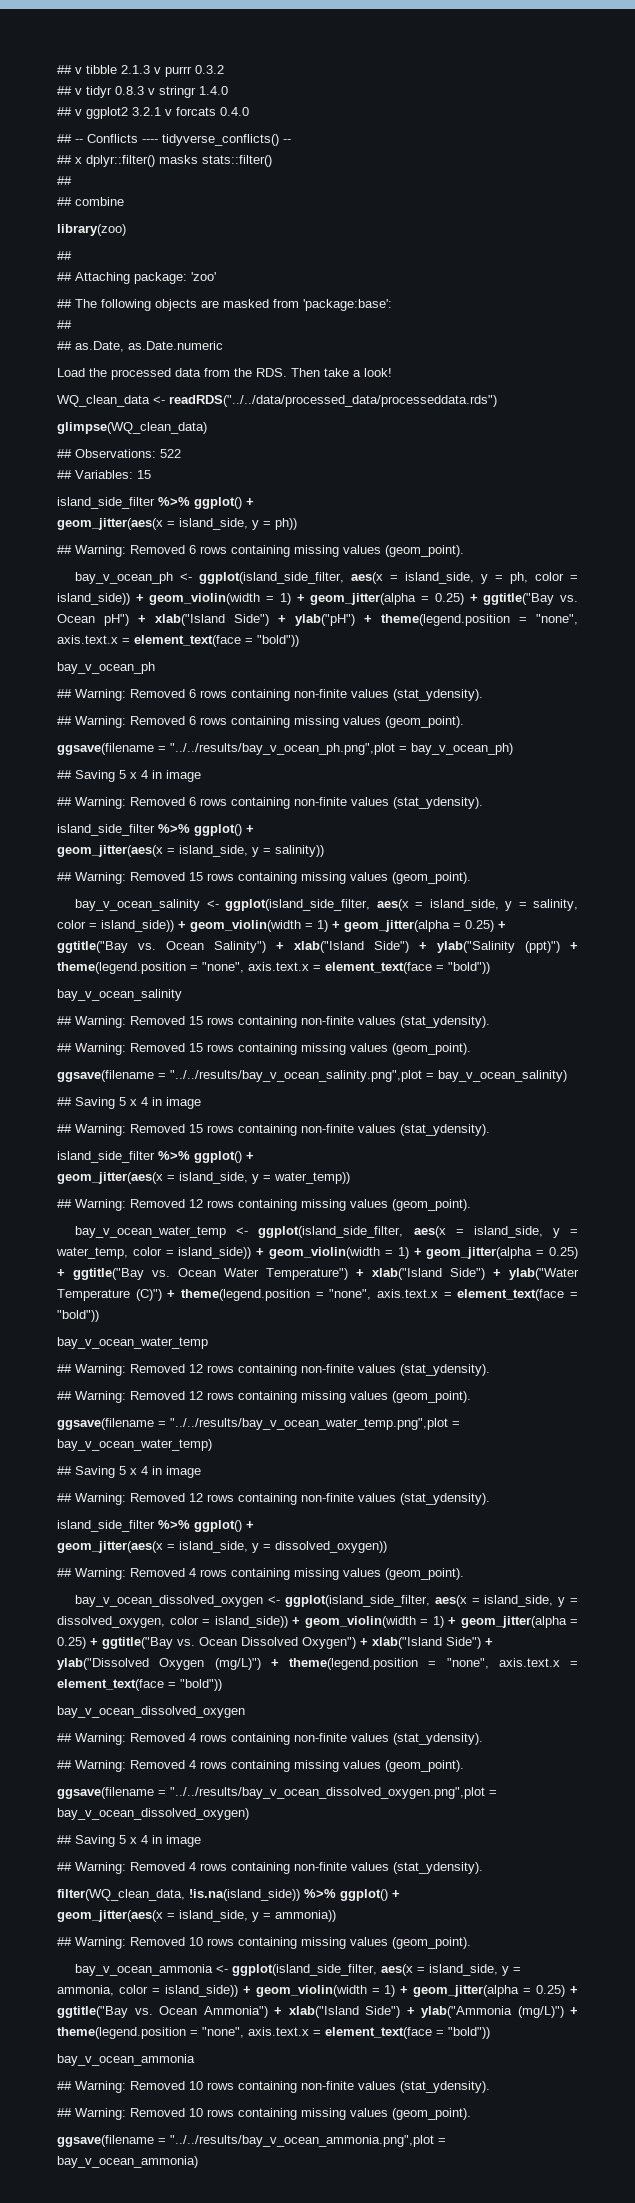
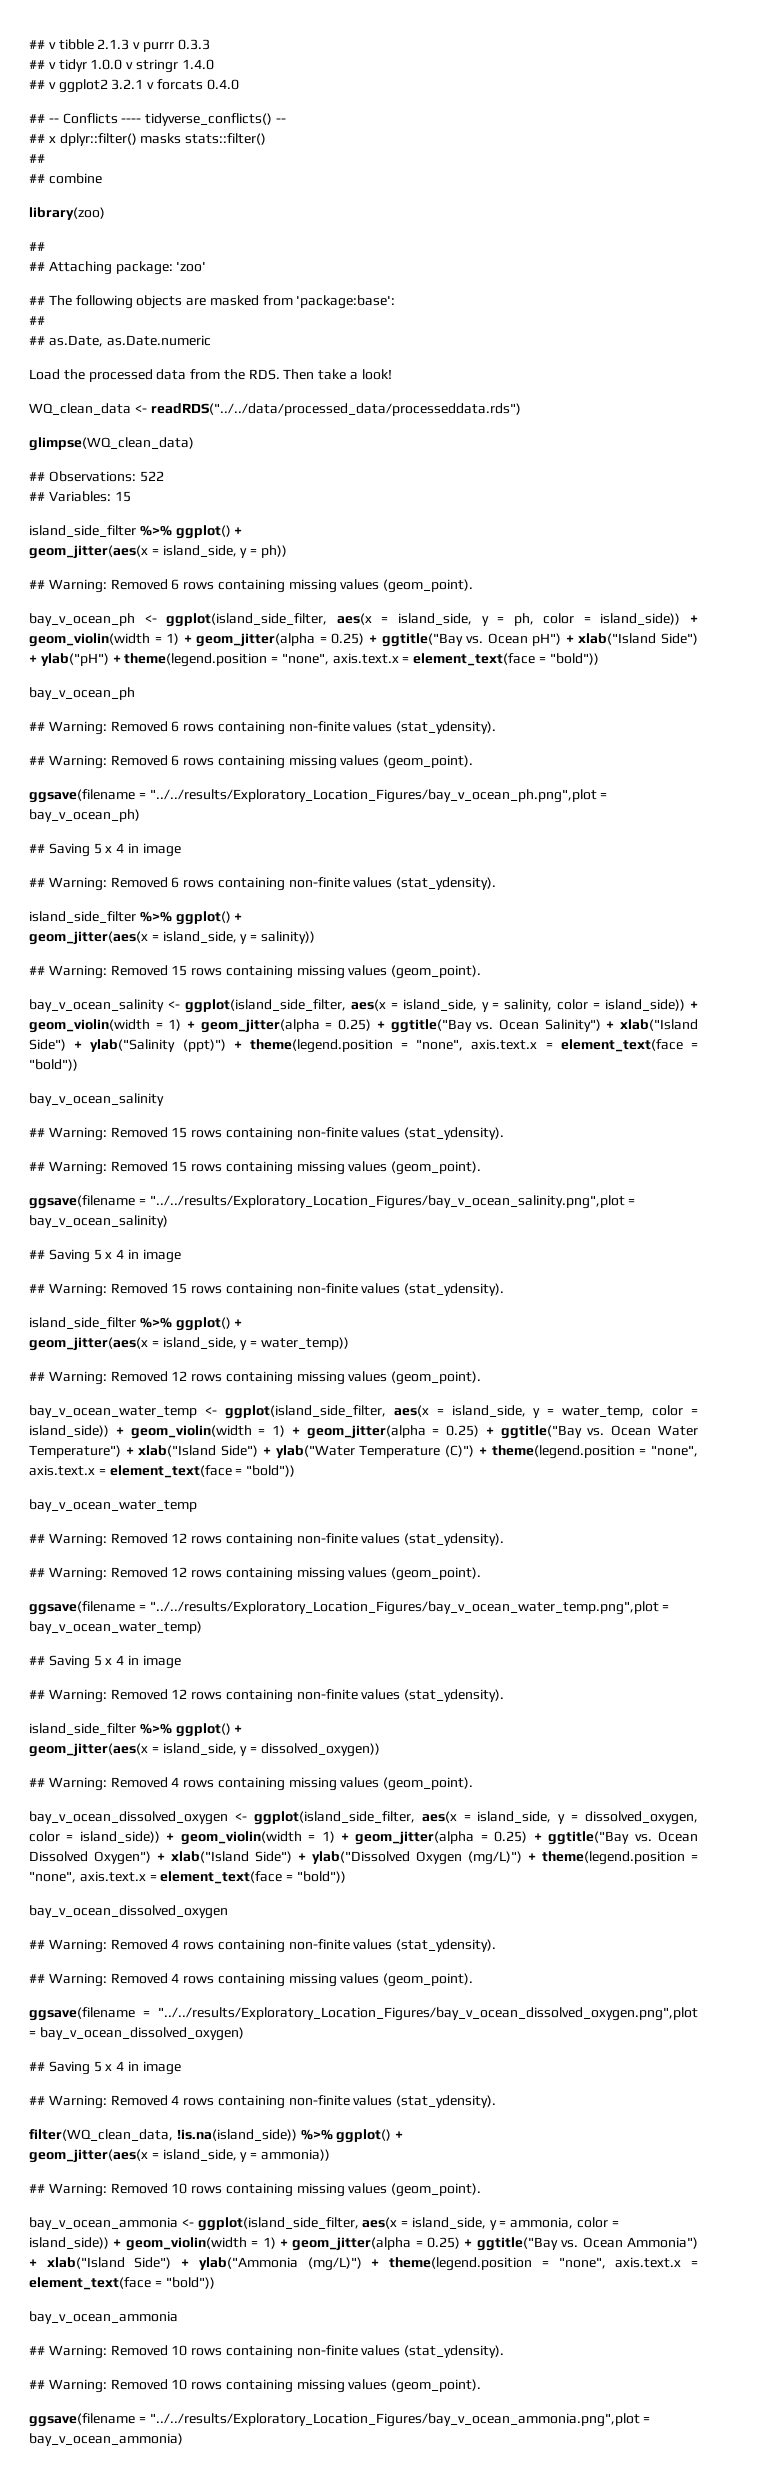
- ## v tibble 2.1.3 v purrr 0.3.2
+ ## v tibble 2.1.3 v purrr 0.3.3
- ## v tidyr 0.8.3 v stringr 1.4.0
+ ## v tidyr 1.0.0 v stringr 1.4.0
- ggsave(filename = "../../results/bay_v_ocean_ph.png",plot = bay_v_ocean_ph)
+ ggsave(filename = "../../results/Exploratory_Location_Figures/bay_v_ocean_ph.png",plot = bay_v_ocean_ph)
- ggsave(filename = "../../results/bay_v_ocean_salinity.png",plot = bay_v_ocean_salinity)
+ ggsave(filename = "../../results/Exploratory_Location_Figures/bay_v_ocean_salinity.png",plot = bay_v_ocean_salinity)
- ggsave(filename = "../../results/bay_v_ocean_water_temp.png",plot = bay_v_ocean_water_temp)
+ ggsave(filename = "../../results/Exploratory_Location_Figures/bay_v_ocean_water_temp.png",plot = bay_v_ocean_water_temp)
- ggsave(filename = "../../results/bay_v_ocean_dissolved_oxygen.png",plot = bay_v_ocean_dissolved_oxygen)
+ ggsave(filename = "../../results/Exploratory_Location_Figures/bay_v_ocean_dissolved_oxygen.png",plot = bay_v_ocean_dissolved_oxygen)
- ggsave(filename = "../../results/bay_v_ocean_ammonia.png",plot = bay_v_ocean_ammonia)
+ ggsave(filename = "../../results/Exploratory_Location_Figures/bay_v_ocean_ammonia.png",plot = bay_v_ocean_ammonia)

